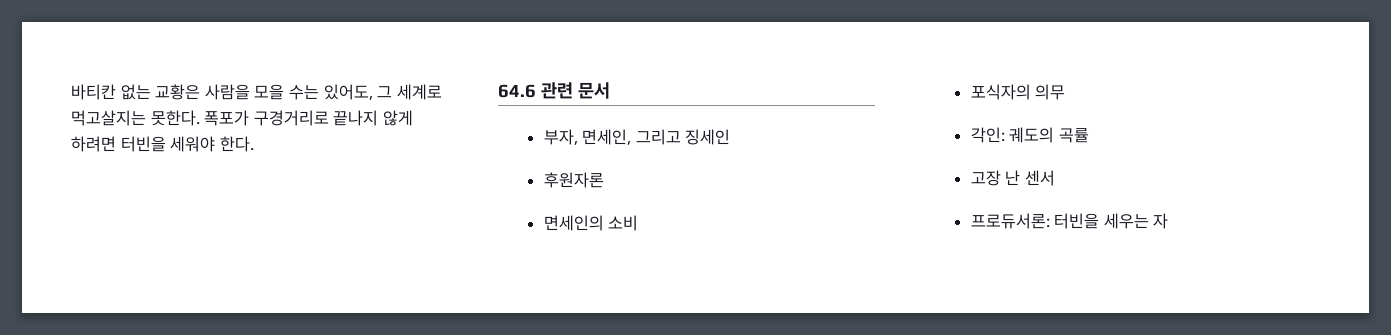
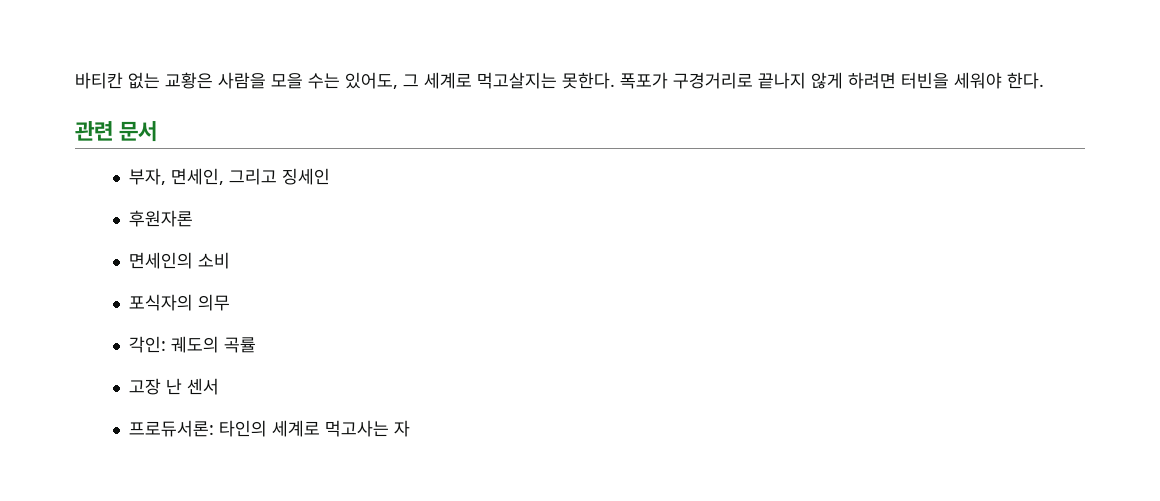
- 64.6 관련 문서
+ 관련 문서
- 프로듀서론: 터빈을 세우는 자
+ 프로듀서론: 타인의 세계로 먹고사는 자

